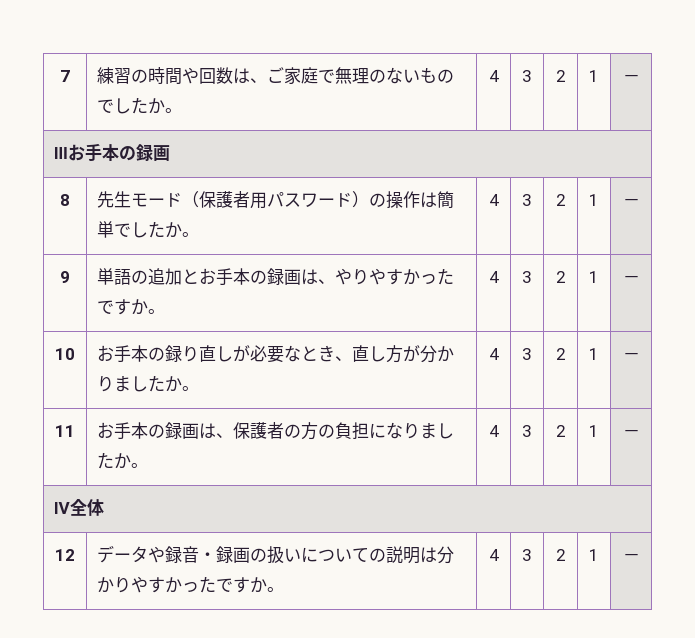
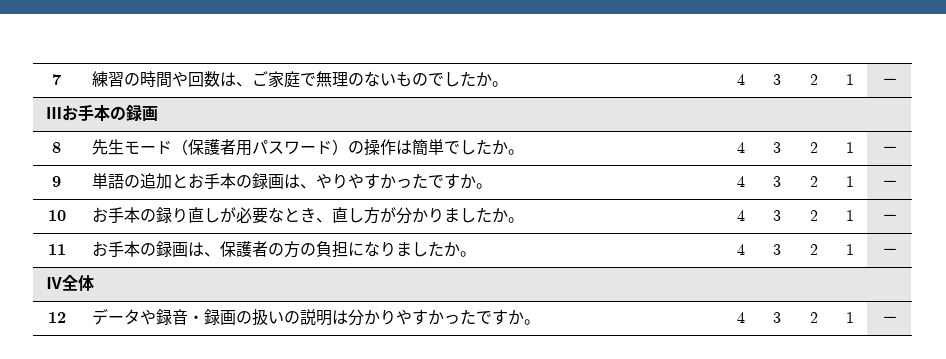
- 12 | データや録音・録画の扱いについての説明は分かりやすかったですか。 | 4 | 3 | 2 | 1 | －
+ 12 | データや録音・録画の扱いの説明は分かりやすかったですか。 | 4 | 3 | 2 | 1 | －

